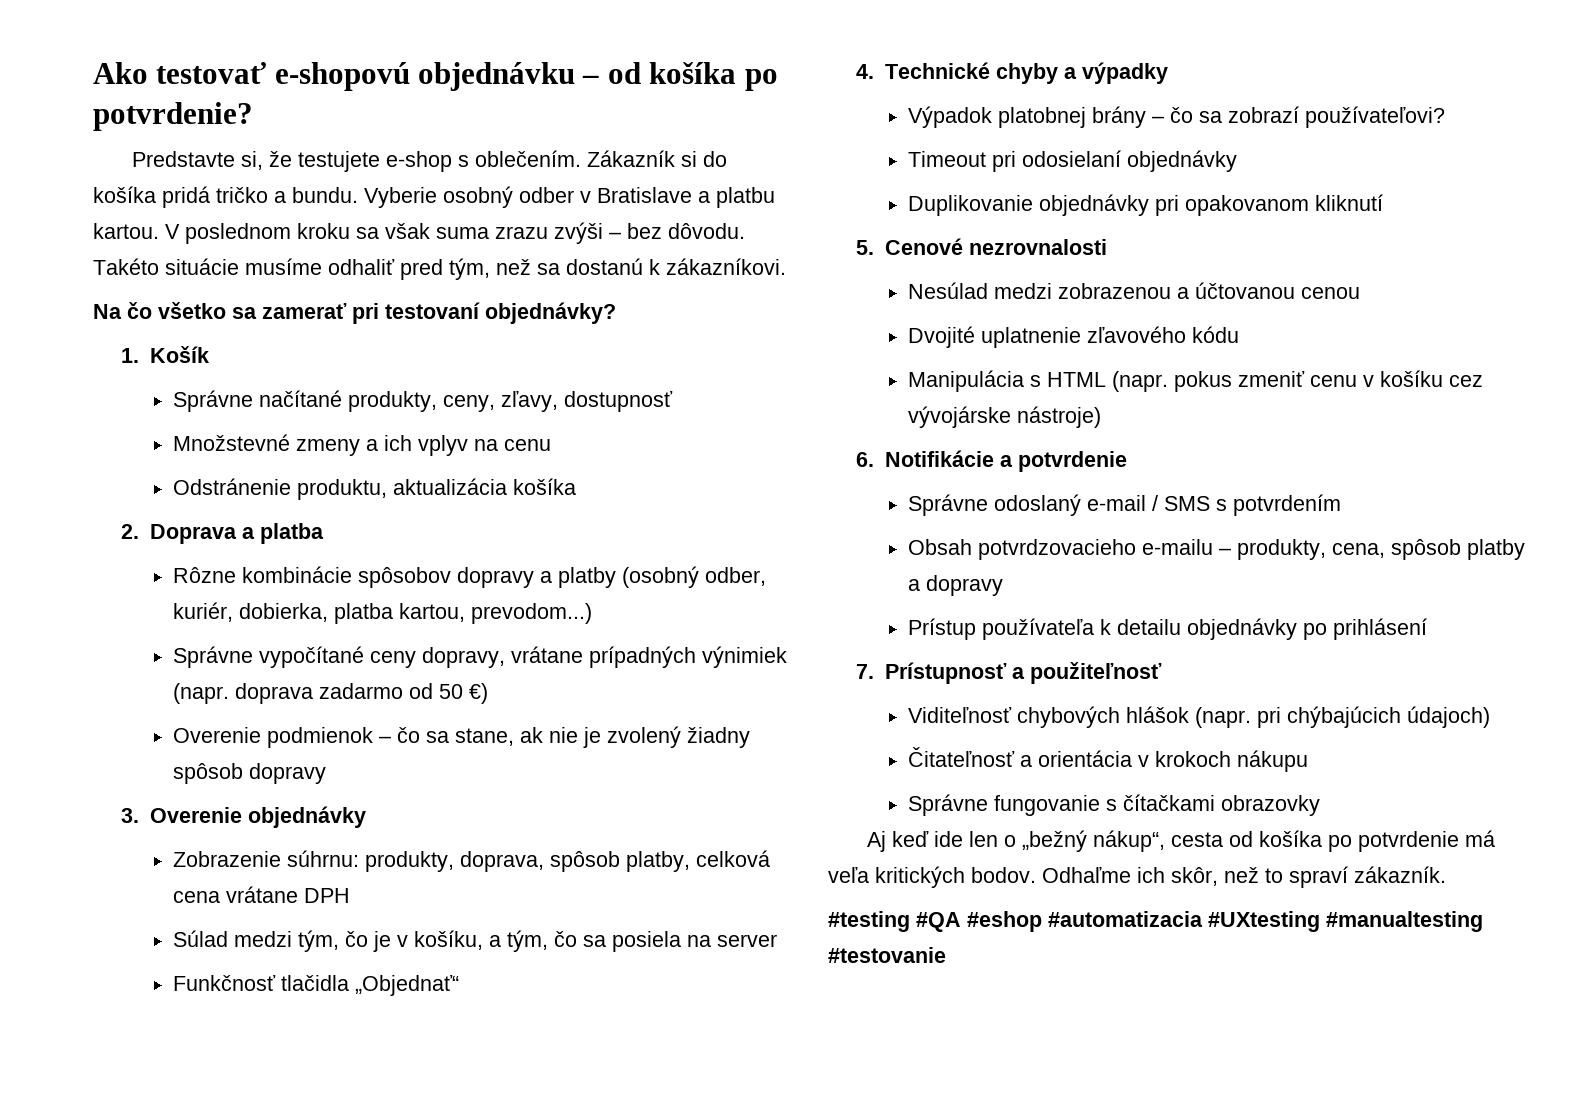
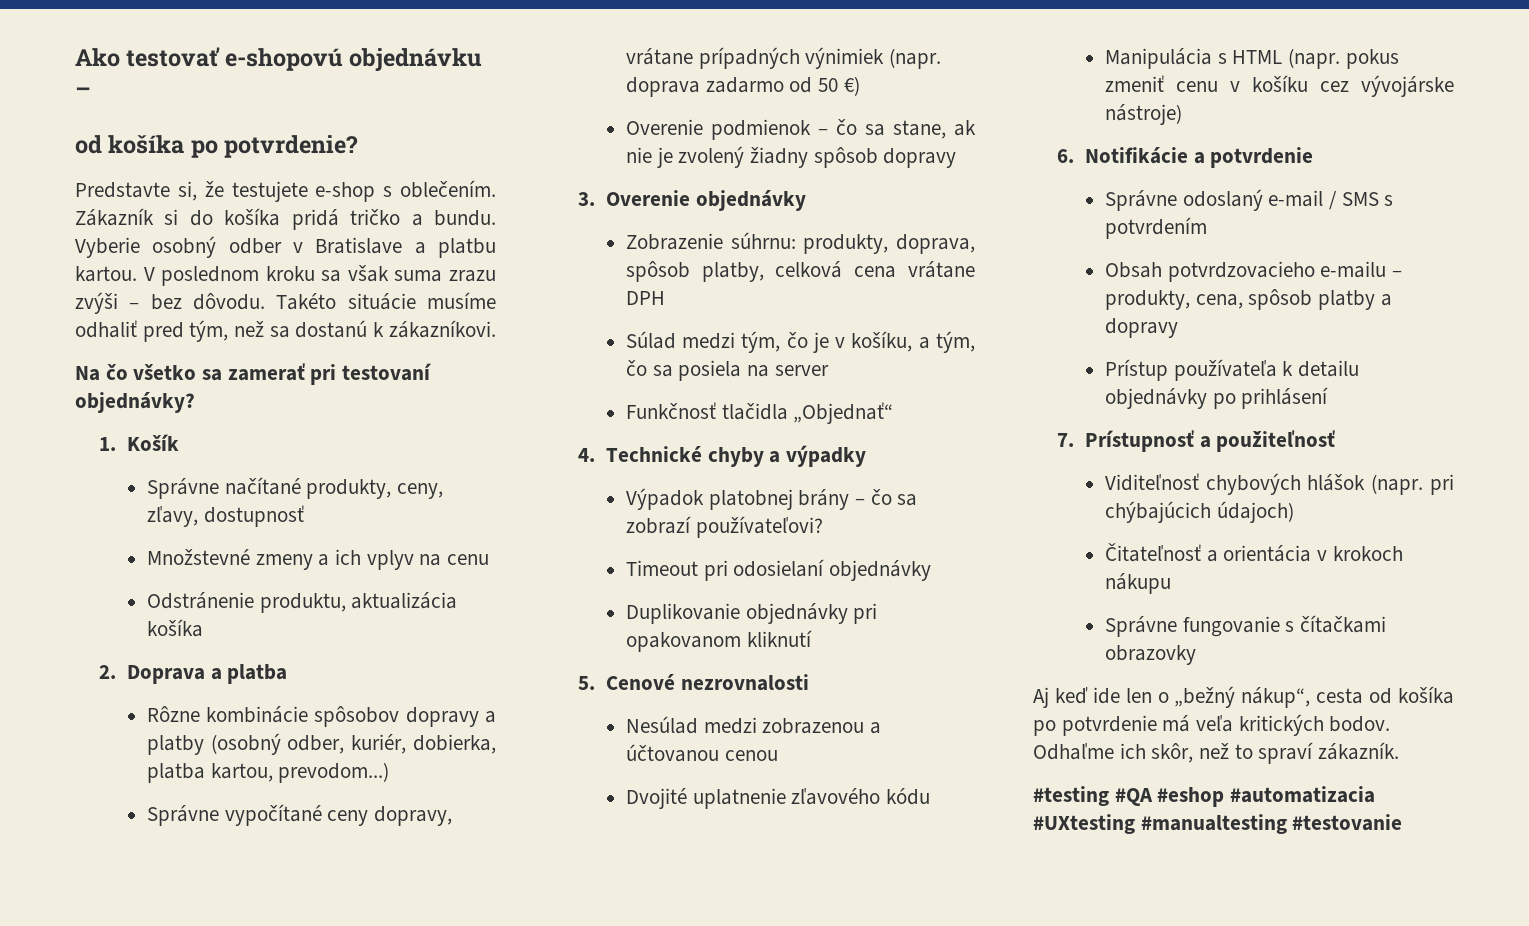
- Ako testovať e-shopovú objednávku – od košíka po potvrdenie?
+ Ako testovať e-shopovú objednávku –
+ od košíka po potvrdenie?

